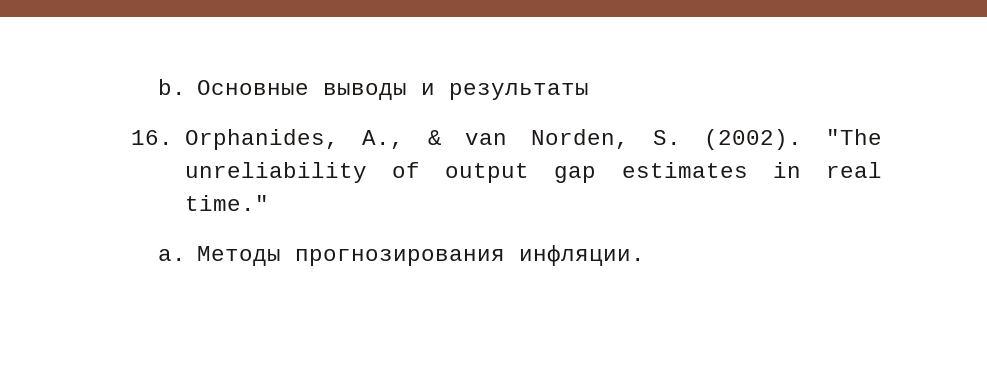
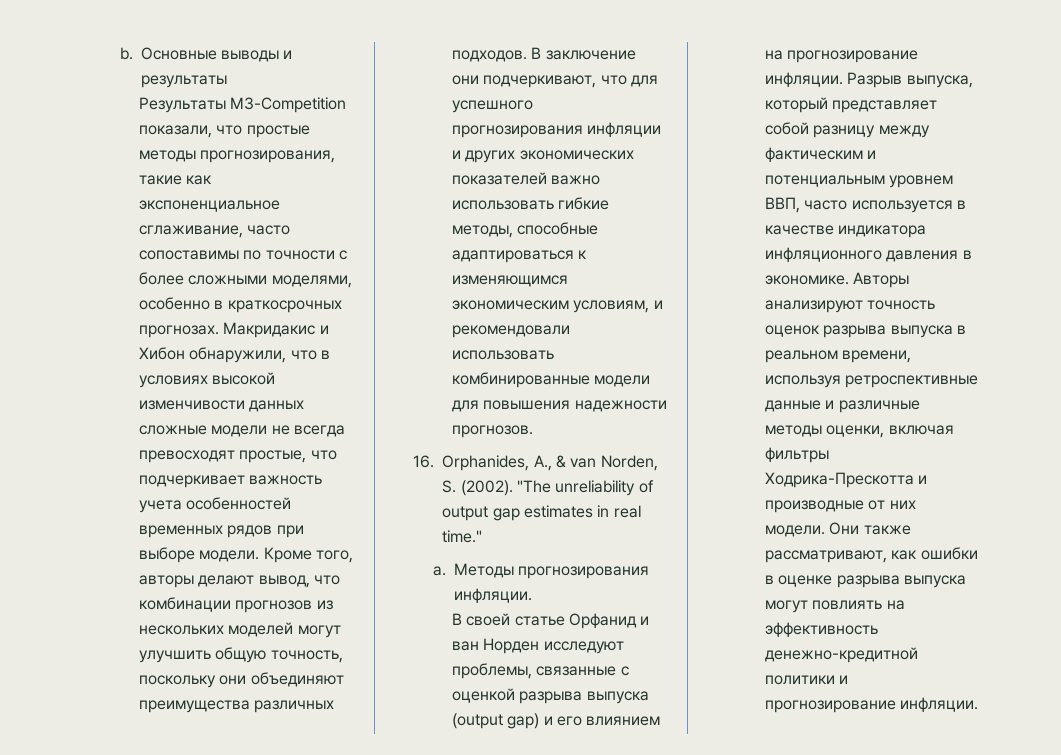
+ Результаты M3-Competition показали, что простые методы прогнозирования, такие как экспоненциальное сглаживание, часто сопоставимы по точности с более сложными моделями, особенно в краткосрочных прогнозах. Макридакис и Хибон обнаружили, что в условиях высокой изменчивости данных сложные модели не всегда превосходят простые, что подчеркивает важность учета особенностей временных рядов при выборе модели. Кроме того, авторы делают вывод, что комбинации прогнозов из нескольких моделей могут улучшить общую точность, поскольку они объединяют преимущества различных подходов. В заключение они подчеркивают, что для успешного прогнозирования инфляции и других экономических показателей важно использовать гибкие методы, способные адаптироваться к изменяющимся экономическим условиям, и рекомендовали использовать комбинированные модели для повышения надежности прогнозов.
+ В своей статье Орфанид и ван Норден исследуют проблемы, связанные с оценкой разрыва выпуска (output gap) и его влиянием на прогнозирование инфляции. Разрыв выпуска, который представляет собой разницу между фактическим и потенциальным уровнем ВВП, часто используется в качестве индикатора инфляционного давления в экономике. Авторы анализируют точность оценок разрыва выпуска в реальном времени, используя ретроспективные данные и различные методы оценки, включая фильтры Ходрика-Прескотта и производные от них модели. Они также рассматривают, как ошибки в оценке разрыва выпуска могут повлиять на эффективность денежно-кредитной политики и прогнозирование инфляции.

